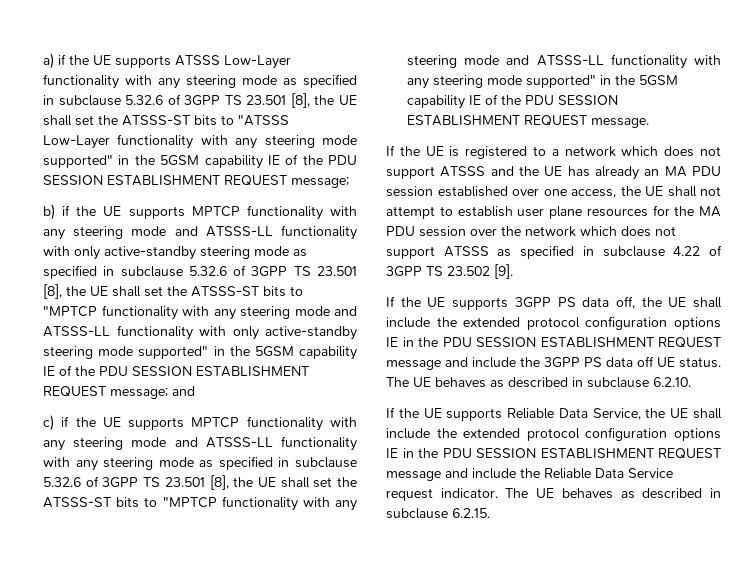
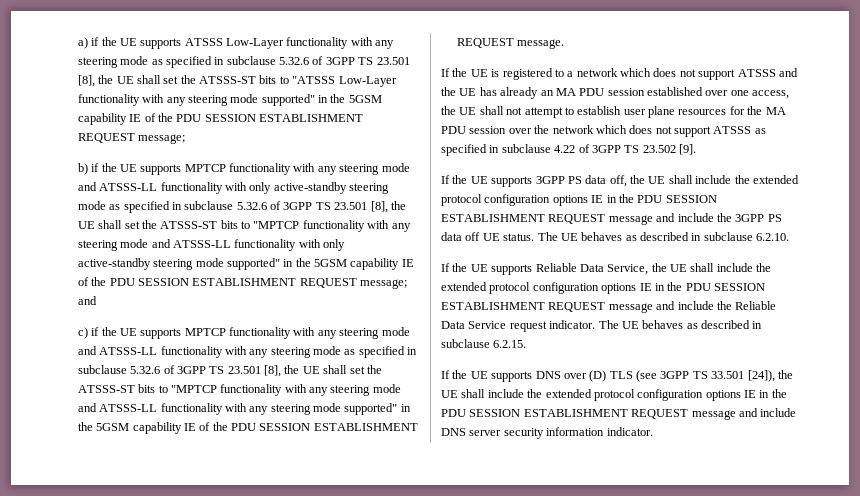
+ If the UE supports DNS over (D) TLS (see 3GPP TS 33.501 [24]), the UE shall include the extended protocol configuration options IE in the PDU SESSION ESTABLISHMENT REQUEST message and include DNS server security information indicator.

